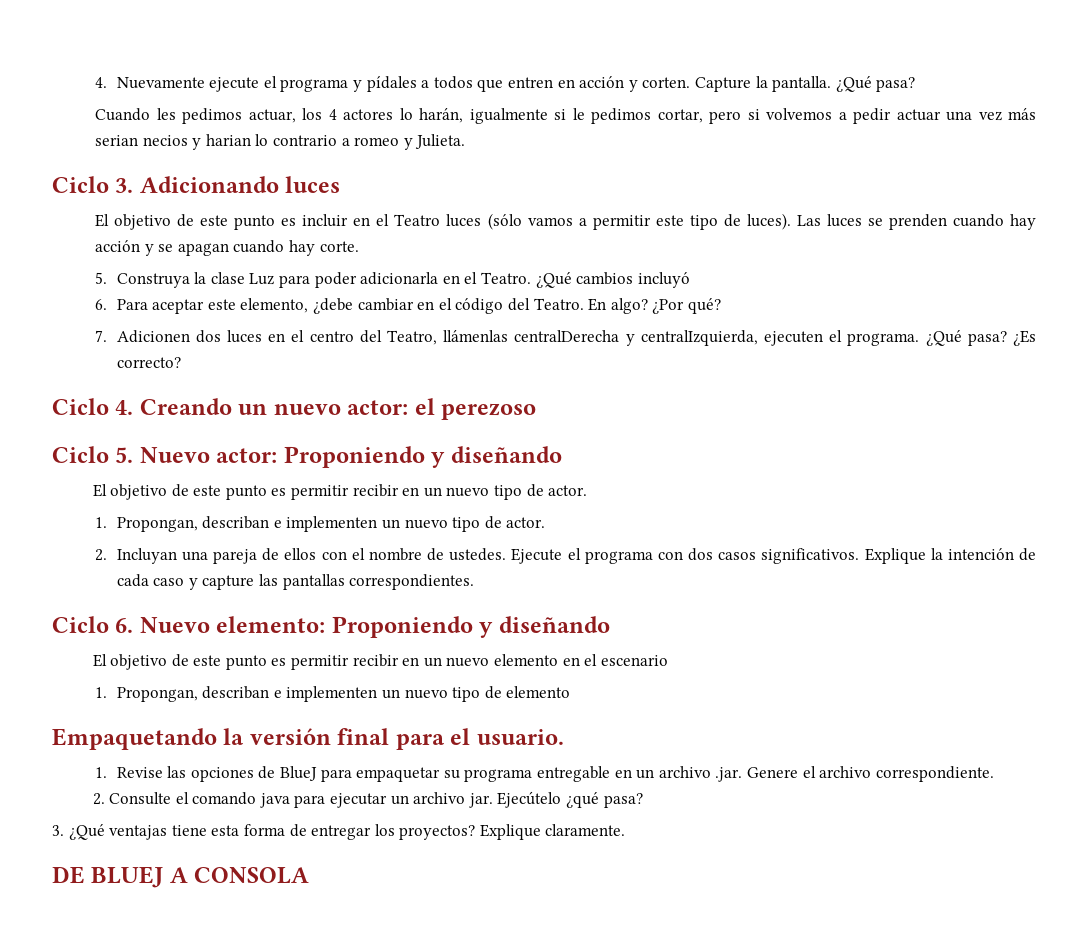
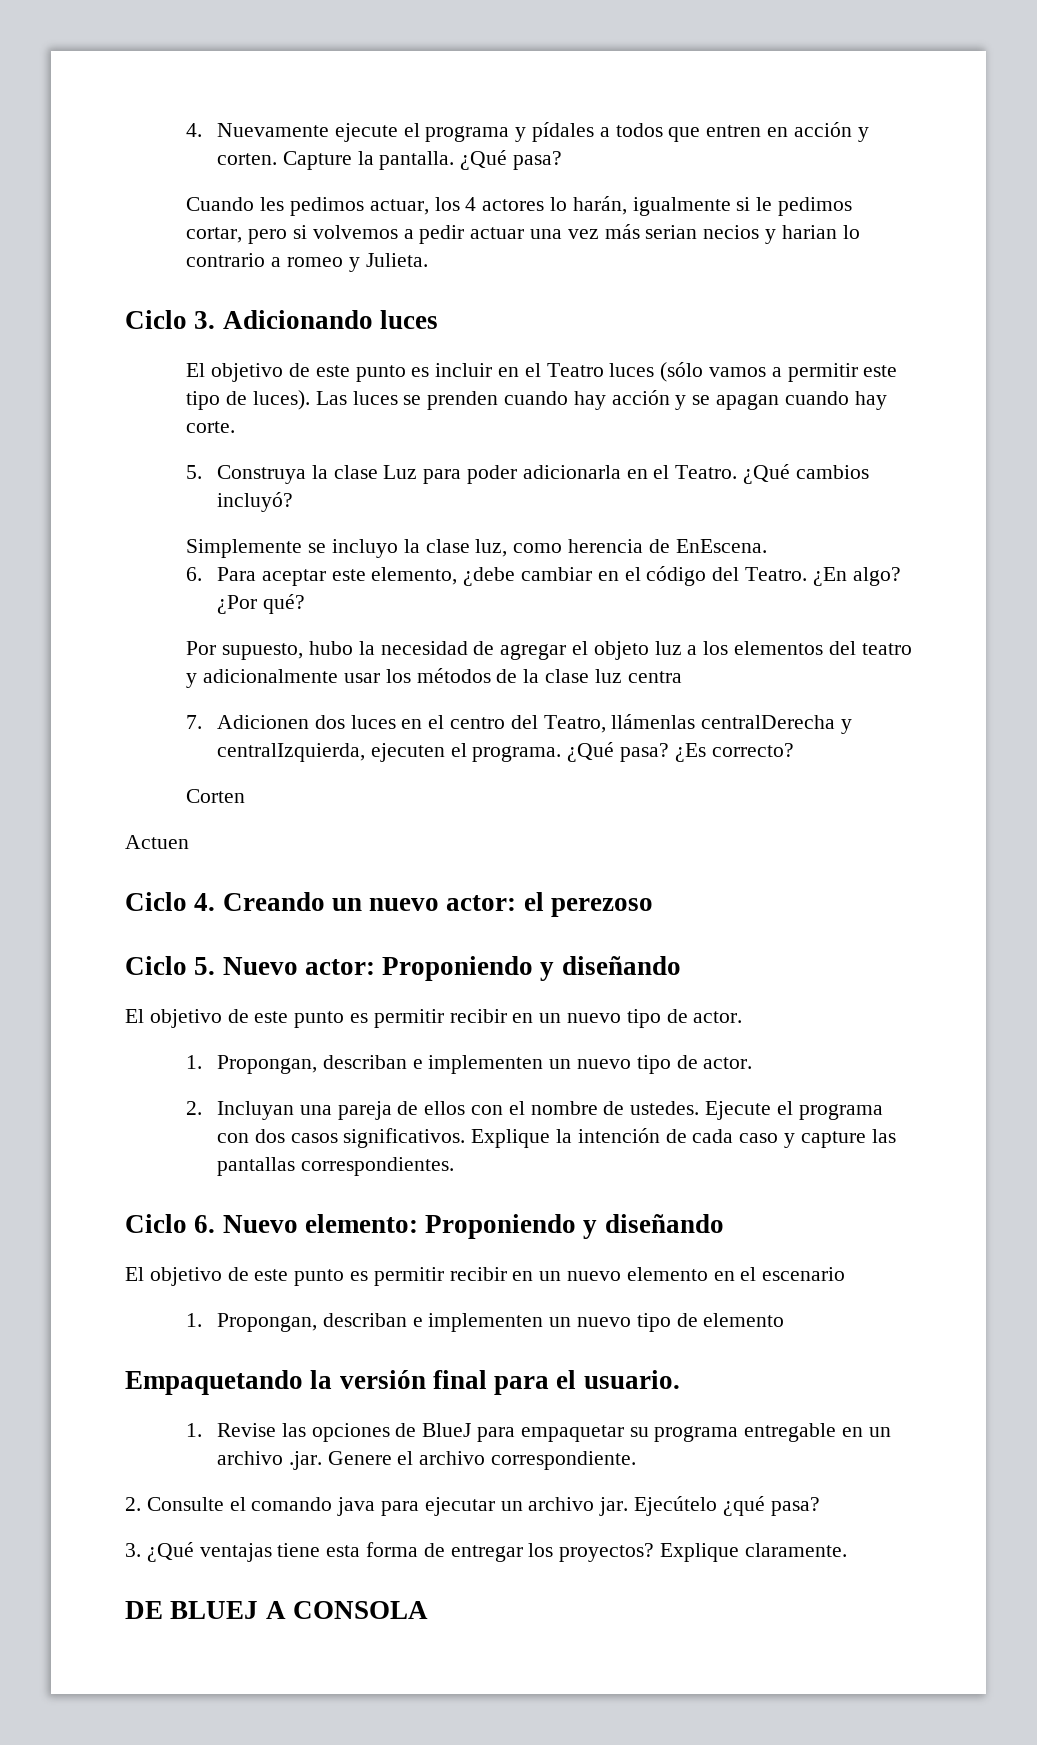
- ¿Qué cambios incluyó
+ ¿Qué cambios incluyó?
+ Simplemente se incluyo la clase luz, como herencia de EnEscena.
- En algo?
+ ¿En algo?
+ Por supuesto, hubo la necesidad de agregar el objeto luz a los elementos del teatro y adicionalmente usar los métodos de la clase luz centra
+ Corten
+ Actuen

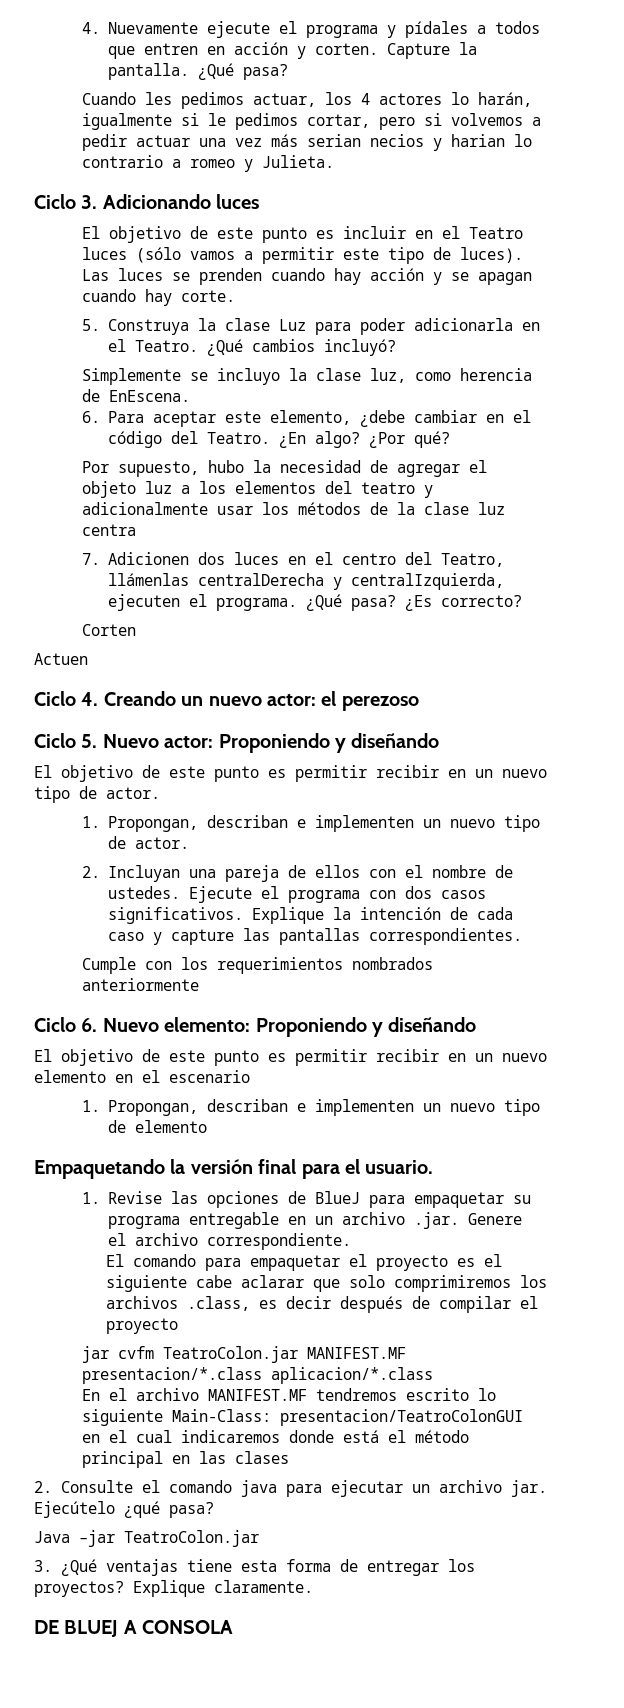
+ Cumple con los requerimientos nombrados anteriormente
+ El comando para empaquetar el proyecto es el siguiente cabe aclarar que solo comprimiremos los archivos .class, es decir después de compilar el proyecto
+ jar cvfm TeatroColon.jar MANIFEST.MF presentacion/*.class aplicacion/*.class
+ En el archivo MANIFEST.MF tendremos escrito lo siguiente Main-Class: presentacion/TeatroColonGUI en el cual indicaremos donde está el método principal en las clases
+ Java –jar TeatroColon.jar

